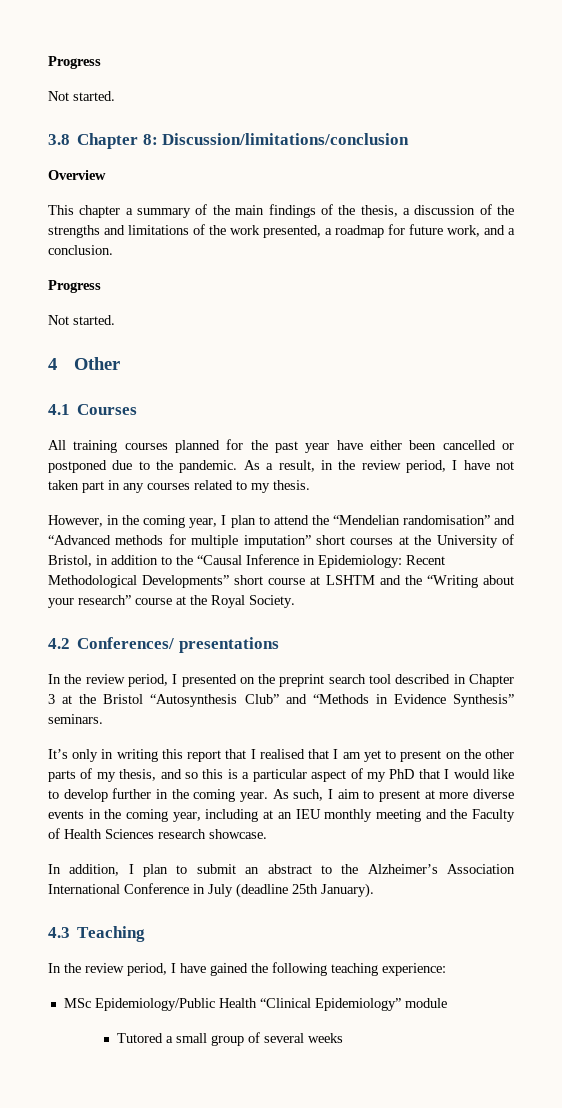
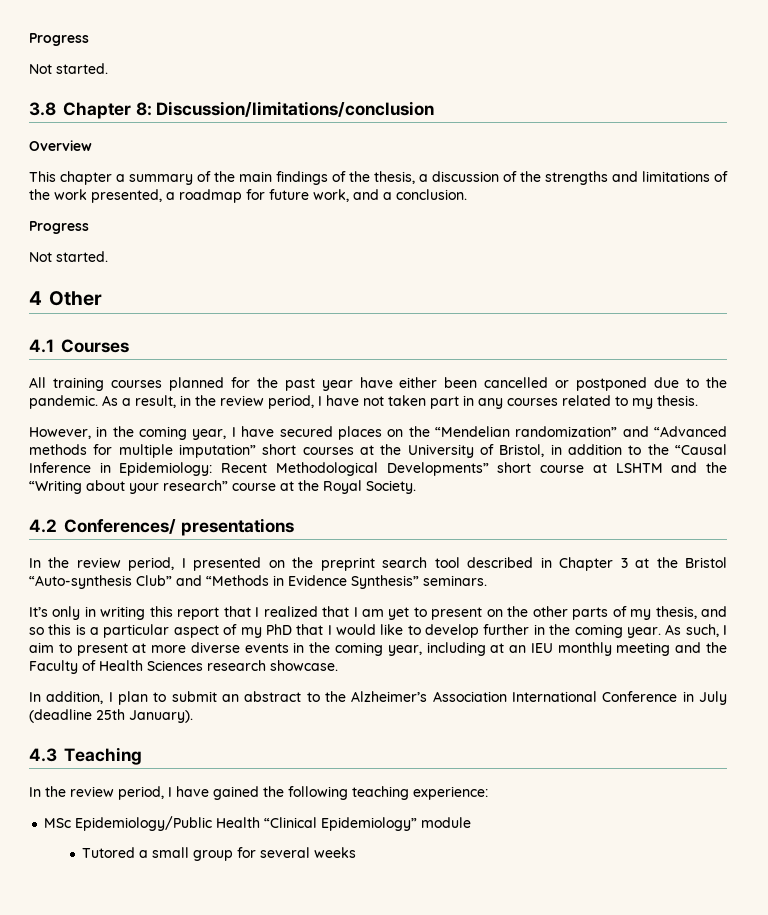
- However, in the coming year, I plan to attend the “Mendelian randomisation” and “Advanced methods for multiple imputation” short courses at the University of Bristol, in addition to the “Causal Inference in Epidemiology: Recent Methodological Developments” short course at LSHTM and the “Writing about your research” course at the Royal Society.
+ However, in the coming year, I have secured places on the “Mendelian randomization” and “Advanced methods for multiple imputation” short courses at the University of Bristol, in addition to the “Causal Inference in Epidemiology: Recent Methodological Developments” short course at LSHTM and the “Writing about your research” course at the Royal Society.
- In the review period, I presented on the preprint search tool described in Chapter 3 at the Bristol “Autosynthesis Club” and “Methods in Evidence Synthesis” seminars.
+ In the review period, I presented on the preprint search tool described in Chapter 3 at the Bristol “Auto-synthesis Club” and “Methods in Evidence Synthesis” seminars.
- It’s only in writing this report that I realised that I am yet to present on the other parts of my thesis, and so this is a particular aspect of my PhD that I would like to develop further in the coming year.
+ It’s only in writing this report that I realized that I am yet to present on the other parts of my thesis, and so this is a particular aspect of my PhD that I would like to develop further in the coming year.
- Tutored a small group of several weeks
+ Tutored a small group for several weeks

